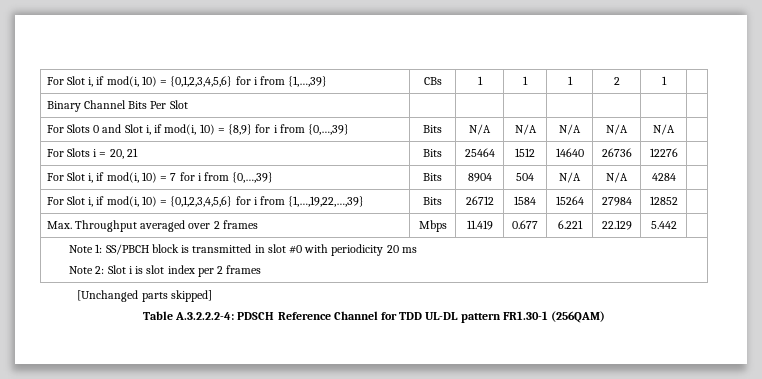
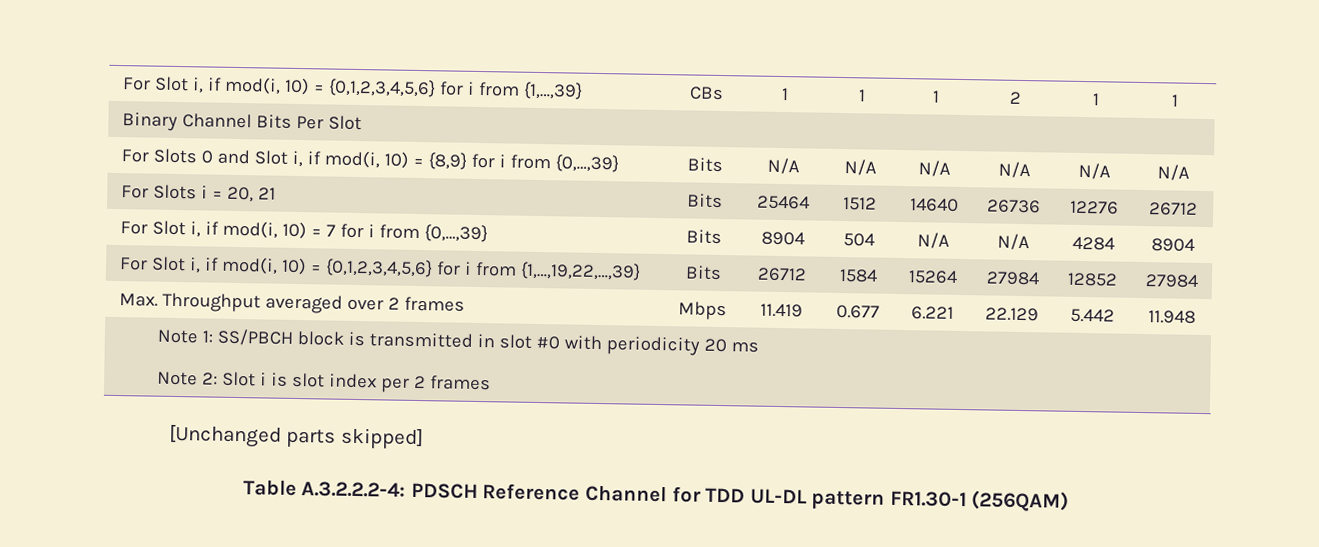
- For Slot i, if mod(i, 10) = {0,1,2,3,4,5,6} for i from {1,…,39} | CBs | 1 | 1 | 1 | 2 | 1 |
+ For Slot i, if mod(i, 10) = {0,1,2,3,4,5,6} for i from {1,…,39} | CBs | 1 | 1 | 1 | 2 | 1 | 1
- For Slots 0 and Slot i, if mod(i, 10) = {8,9} for i from {0,…,39} | Bits | N/A | N/A | N/A | N/A | N/A |
+ For Slots 0 and Slot i, if mod(i, 10) = {8,9} for i from {0,…,39} | Bits | N/A | N/A | N/A | N/A | N/A | N/A
- For Slots i = 20, 21 | Bits | 25464 | 1512 | 14640 | 26736 | 12276 |
+ For Slots i = 20, 21 | Bits | 25464 | 1512 | 14640 | 26736 | 12276 | 26712
- For Slot i, if mod(i, 10) = 7 for i from {0,…,39} | Bits | 8904 | 504 | N/A | N/A | 4284 |
+ For Slot i, if mod(i, 10) = 7 for i from {0,…,39} | Bits | 8904 | 504 | N/A | N/A | 4284 | 8904
- For Slot i, if mod(i, 10) = {0,1,2,3,4,5,6} for i from {1,…,19,22,…,39} | Bits | 26712 | 1584 | 15264 | 27984 | 12852 |
+ For Slot i, if mod(i, 10) = {0,1,2,3,4,5,6} for i from {1,…,19,22,…,39} | Bits | 26712 | 1584 | 15264 | 27984 | 12852 | 27984
- Max. Throughput averaged over 2 frames | Mbps | 11.419 | 0.677 | 6.221 | 22.129 | 5.442 |
+ Max. Throughput averaged over 2 frames | Mbps | 11.419 | 0.677 | 6.221 | 22.129 | 5.442 | 11.948

